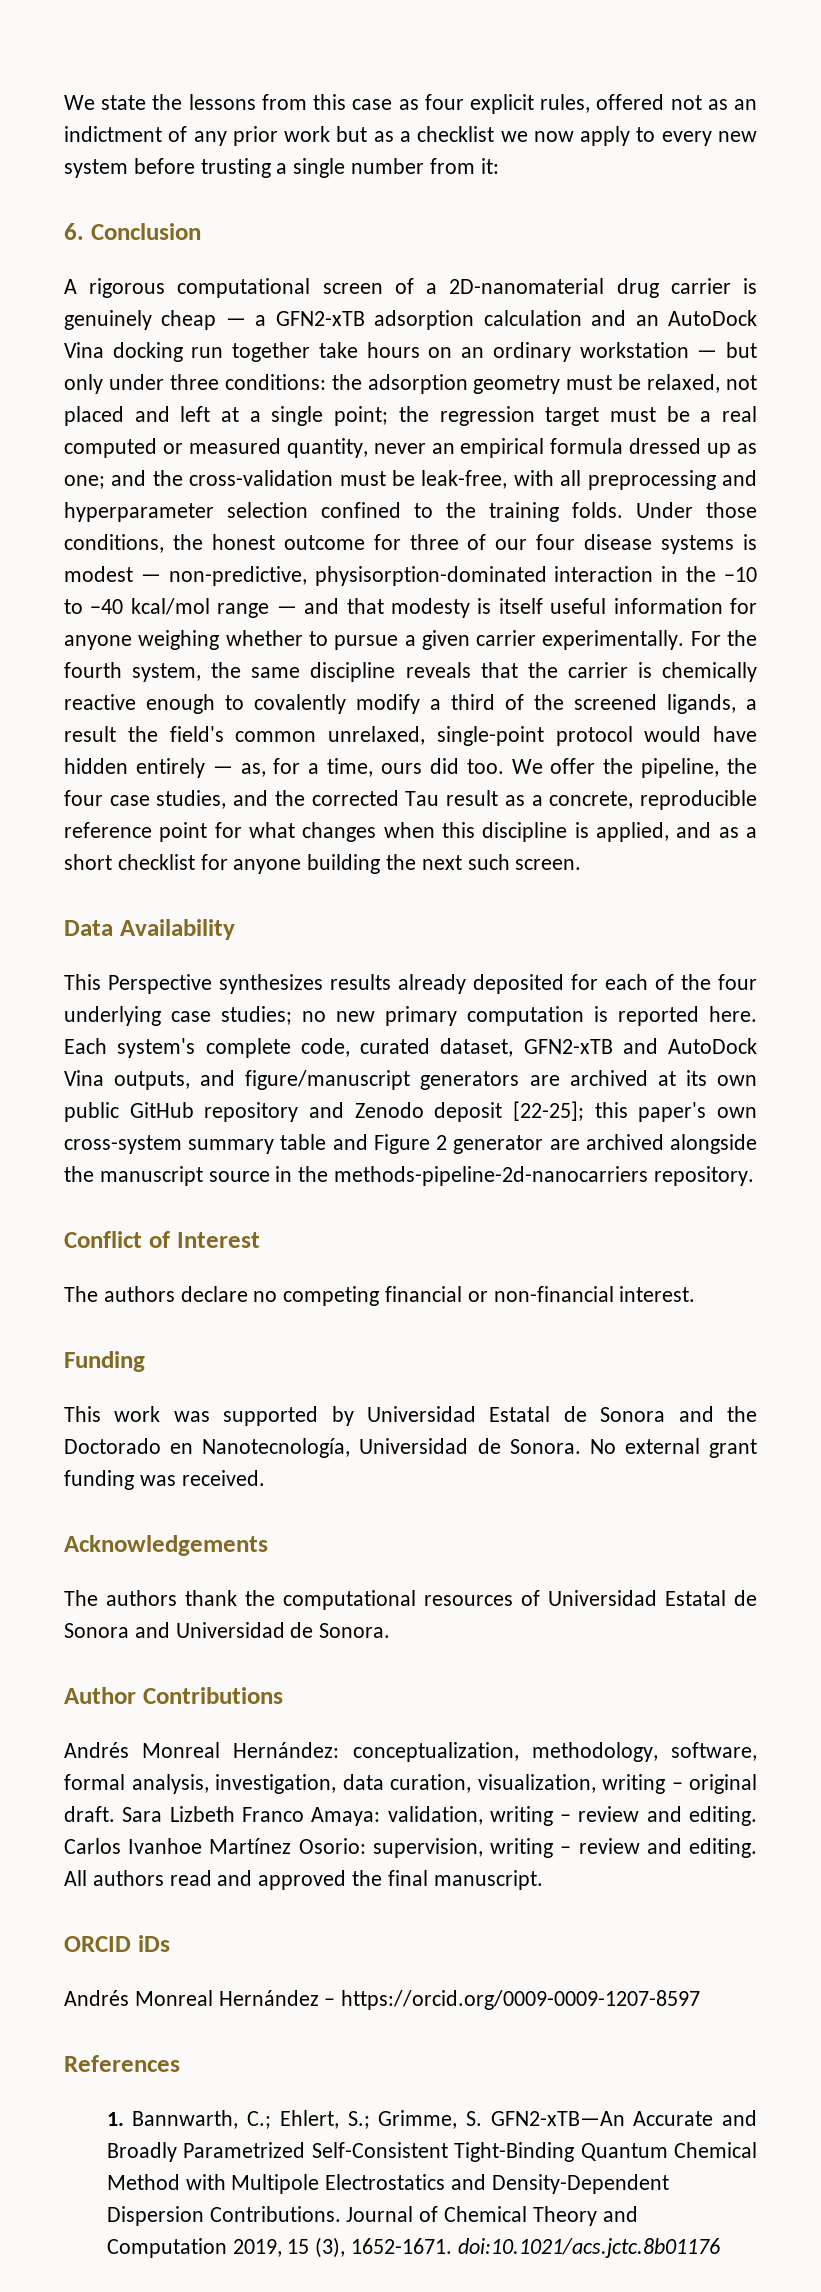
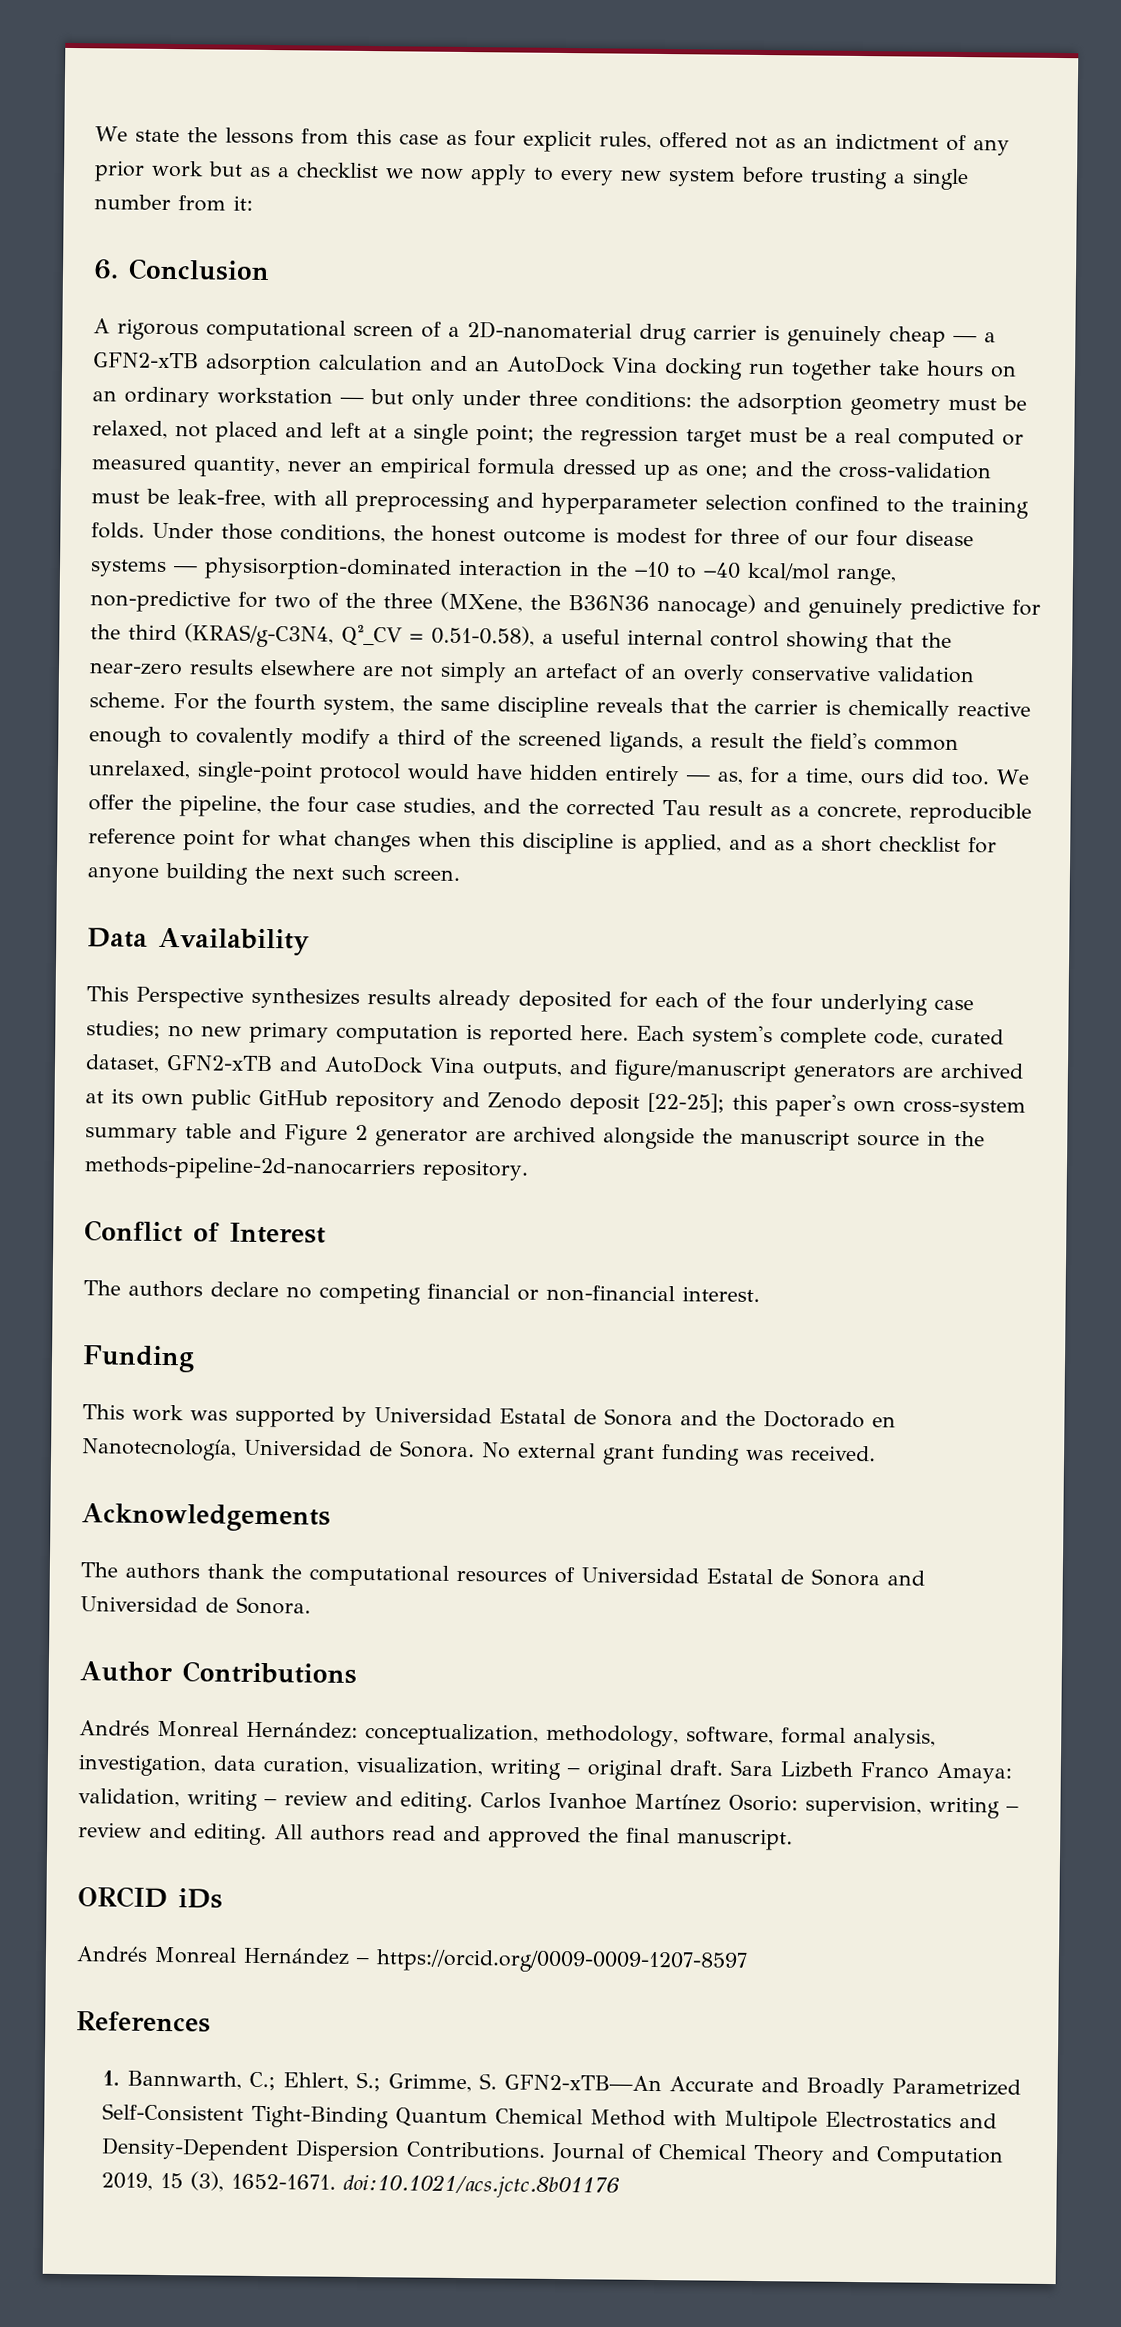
- Under those conditions, the honest outcome for three of our four disease systems is modest — non-predictive, physisorption-dominated interaction in the −10 to −40 kcal/mol range — and that modesty is itself useful information for anyone weighing whether to pursue a given carrier experimentally.
+ Under those conditions, the honest outcome is modest for three of our four disease systems — physisorption-dominated interaction in the −10 to −40 kcal/mol range, non-predictive for two of the three (MXene, the B36N36 nanocage) and genuinely predictive for the third (KRAS/g-C3N4, Q²_CV = 0.51-0.58), a useful internal control showing that the near-zero results elsewhere are not simply an artefact of an overly conservative validation scheme.

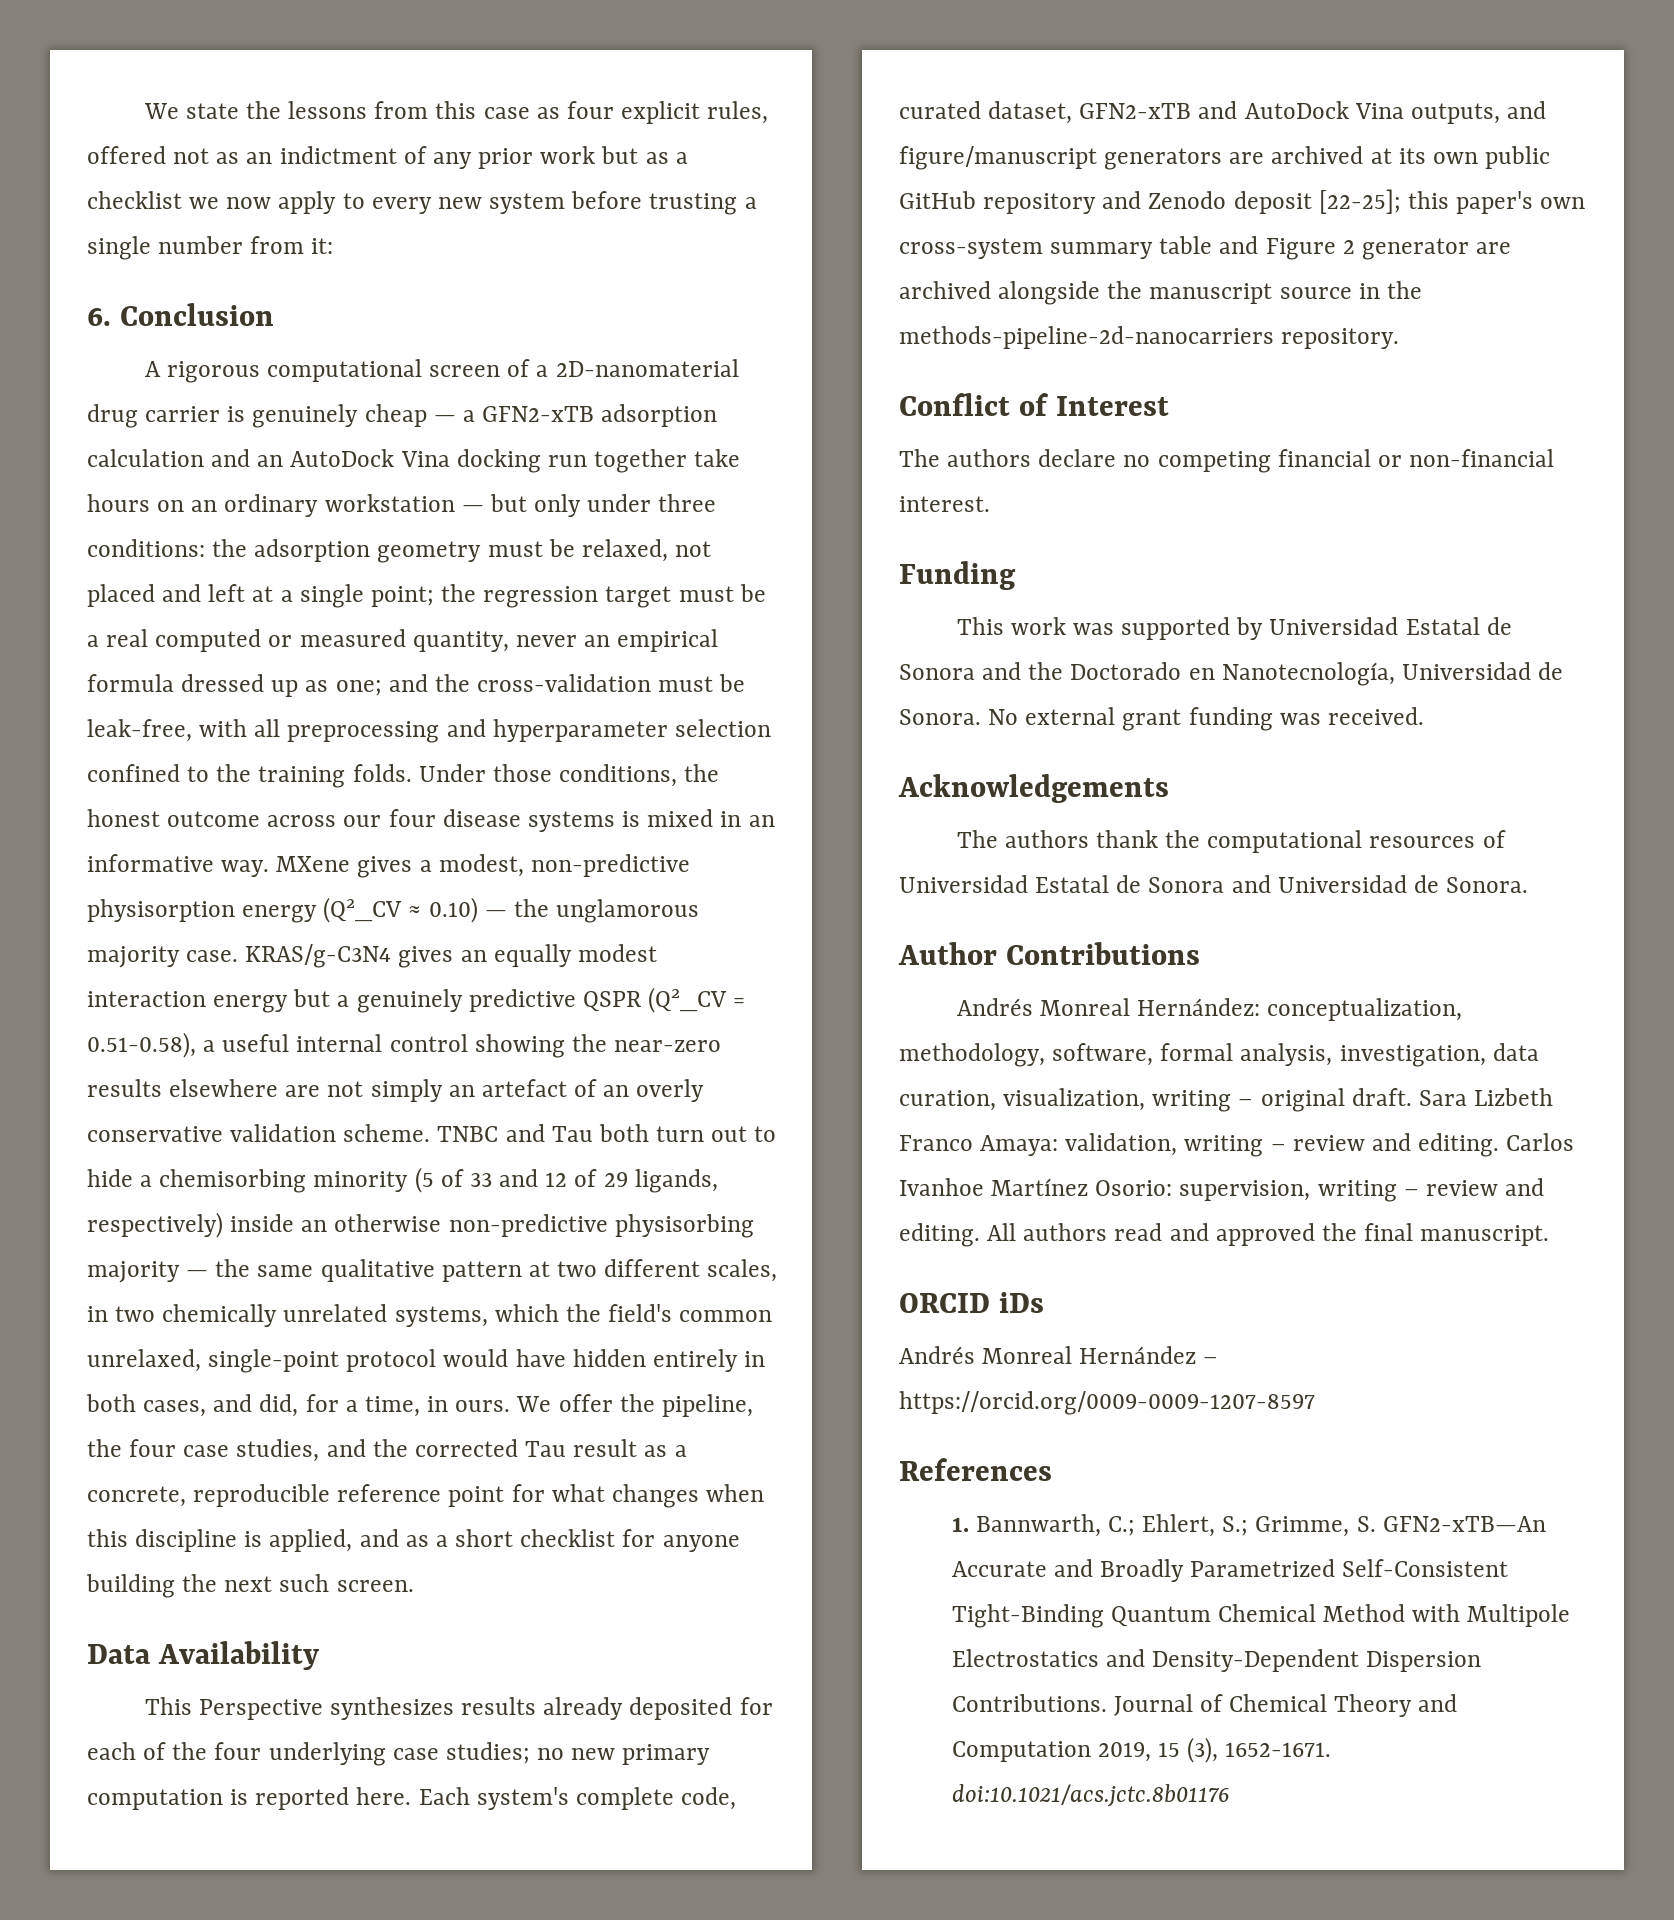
- Under those conditions, the honest outcome is modest for three of our four disease systems — physisorption-dominated interaction in the −10 to −40 kcal/mol range, non-predictive for two of the three (MXene, the B36N36 nanocage) and genuinely predictive for the third (KRAS/g-C3N4, Q²_CV = 0.51-0.58), a useful internal control showing that the near-zero results elsewhere are not simply an artefact of an overly conservative validation scheme.
+ Under those conditions, the honest outcome across our four disease systems is mixed in an informative way. MXene gives a modest, non-predictive physisorption energy (Q²_CV ≈ 0.10) — the unglamorous majority case. KRAS/g-C3N4 gives an equally modest interaction energy but a genuinely predictive QSPR (Q²_CV = 0.51-0.58), a useful internal control showing the near-zero results elsewhere are not simply an artefact of an overly conservative validation scheme.
- For the fourth system, the same discipline reveals that the carrier is chemically reactive enough to covalently modify a third of the screened ligands, a result the field's common unrelaxed, single-point protocol would have hidden entirely — as, for a time, ours did too.
+ TNBC and Tau both turn out to hide a chemisorbing minority (5 of 33 and 12 of 29 ligands, respectively) inside an otherwise non-predictive physisorbing majority — the same qualitative pattern at two different scales, in two chemically unrelated systems, which the field's common unrelaxed, single-point protocol would have hidden entirely in both cases, and did, for a time, in ours.

